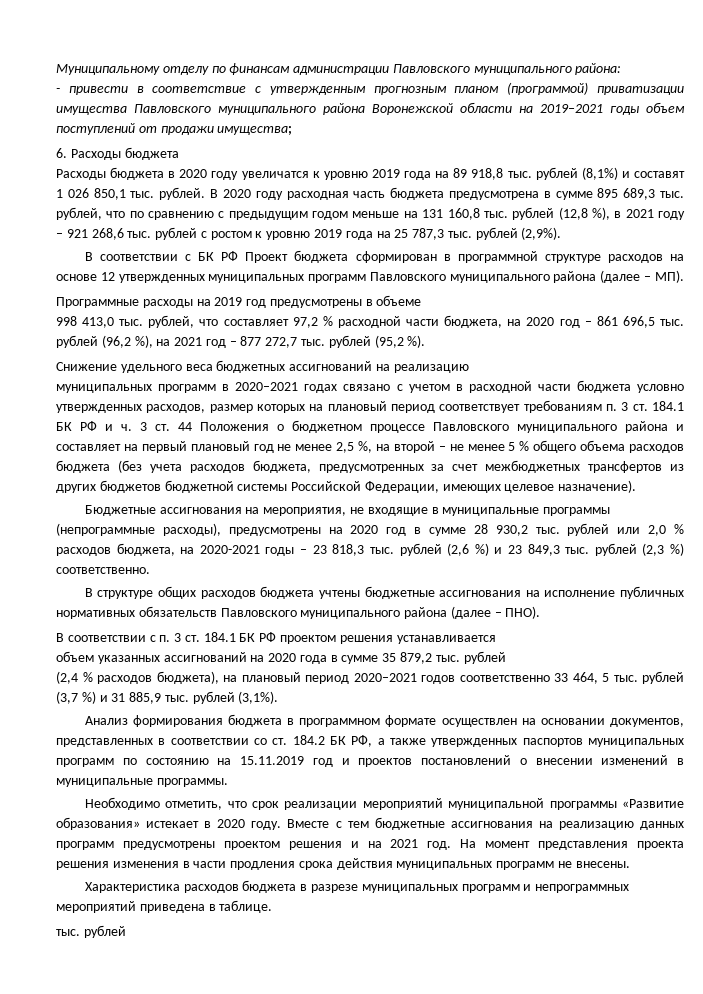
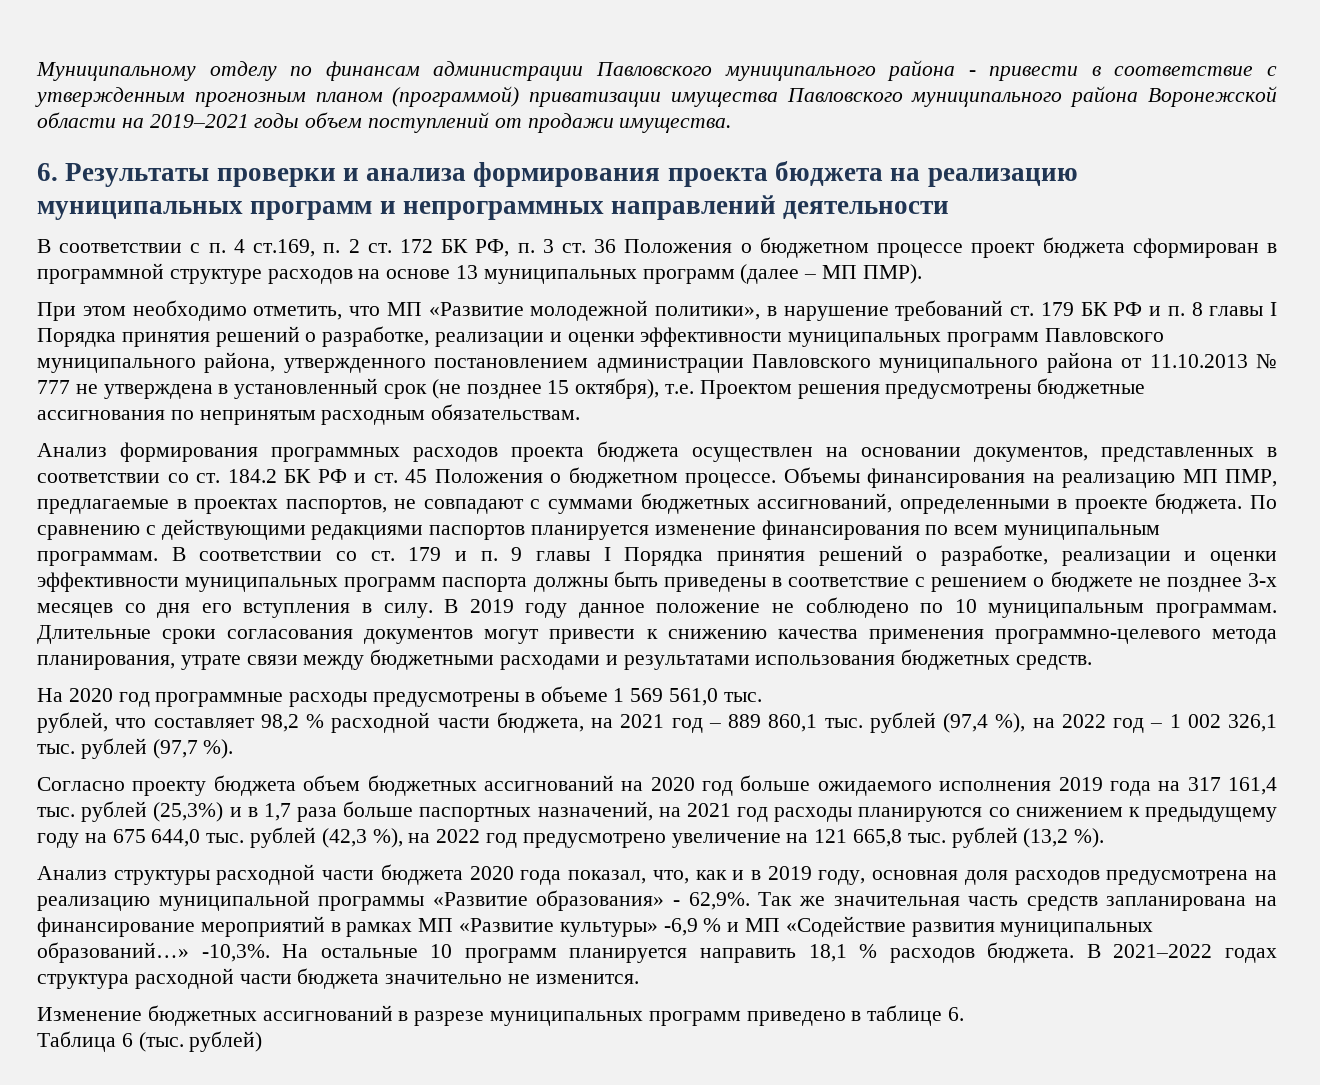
- Муниципальному отделу по финансам администрации Павловского муниципального района:
- - привести в соответствие с утвержденным прогнозным планом (программой) приватизации имущества Павловского муниципального района Воронежской области на 2019–2021 годы объем поступлений от продажи имущества;
- 6. Расходы бюджета
- Расходы бюджета в 2020 году увеличатся к уровню 2019 года на 89 918,8 тыс. рублей (8,1%) и составят 1 026 850,1 тыс. рублей. В 2020 году расходная часть бюджета предусмотрена в сумме 895 689,3 тыс. рублей, что по сравнению с предыдущим годом меньше на 131 160,8 тыс. рублей (12,8 %), в 2021 году – 921 268,6 тыс. рублей с ростом к уровню 2019 года на 25 787,3 тыс. рублей (2,9%).
- В соответствии с БК РФ Проект бюджета сформирован в программной структуре расходов на основе 12 утвержденных муниципальных программ Павловского муниципального района (далее – МП).
- Программные расходы на 2019 год предусмотрены в объеме
- 998 413,0 тыс. рублей, что составляет 97,2 % расходной части бюджета, на 2020 год – 861 696,5 тыс. рублей (96,2 %), на 2021 год – 877 272,7 тыс. рублей (95,2 %).
- Снижение удельного веса бюджетных ассигнований на реализацию
- муниципальных программ в 2020–2021 годах связано с учетом в расходной части бюджета условно утвержденных расходов, размер которых на плановый период соответствует требованиям п. 3 ст. 184.1 БК РФ и ч. 3 ст. 44 Положения о бюджетном процессе Павловского муниципального района и составляет на первый плановый год не менее 2,5 %, на второй – не менее 5 % общего объема расходов бюджета (без учета расходов бюджета, предусмотренных за счет межбюджетных трансфертов из других бюджетов бюджетной системы Российской Федерации, имеющих целевое назначение).
- Бюджетные ассигнования на мероприятия, не входящие в муниципальные программы (непрограммные расходы), предусмотрены на 2020 год в сумме 28 930,2 тыс. рублей или 2,0 % расходов бюджета, на 2020-2021 годы – 23 818,3 тыс. рублей (2,6 %) и 23 849,3 тыс. рублей (2,3 %) соответственно.
- В структуре общих расходов бюджета учтены бюджетные ассигнования на исполнение публичных нормативных обязательств Павловского муниципального района (далее – ПНО).
- В соответствии с п. 3 ст. 184.1 БК РФ проектом решения устанавливается
- объем указанных ассигнований на 2020 года в сумме 35 879,2 тыс. рублей
- (2,4 % расходов бюджета), на плановый период 2020–2021 годов соответственно 33 464, 5 тыс. рублей (3,7 %) и 31 885,9 тыс. рублей (3,1%).
- Анализ формирования бюджета в программном формате осуществлен на основании документов, представленных в соответствии со ст. 184.2 БК РФ, а также утвержденных паспортов муниципальных программ по состоянию на 15.11.2019 год и проектов постановлений о внесении изменений в муниципальные программы.
- Необходимо отметить, что срок реализации мероприятий муниципальной программы «Развитие образования» истекает в 2020 году. Вместе с тем бюджетные ассигнования на реализацию данных программ предусмотрены проектом решения и на 2021 год. На момент представления проекта решения изменения в части продления срока действия муниципальных программ не внесены.
- Характеристика расходов бюджета в разрезе муниципальных программ и непрограммных мероприятий приведена в таблице.
- тыс. рублей
+ Муниципальному отделу по финансам администрации Павловского муниципального района - привести в соответствие с утвержденным прогнозным планом (программой) приватизации имущества Павловского муниципального района Воронежской области на 2019–2021 годы объем поступлений от продажи имущества.
+ 6. Результаты проверки и анализа формирования проекта бюджета на реализацию муниципальных программ и непрограммных направлений деятельности
+ В соответствии с п. 4 ст.169, п. 2 ст. 172 БК РФ, п. 3 ст. 36 Положения о бюджетном процессе проект бюджета сформирован в программной структуре расходов на основе 13 муниципальных программ (далее – МП ПМР).
+ При этом необходимо отметить, что МП «Развитие молодежной политики», в нарушение требований ст. 179 БК РФ и п. 8 главы I Порядка принятия решений о разработке, реализации и оценки эффективности муниципальных программ Павловского муниципального района, утвержденного постановлением администрации Павловского муниципального района от 11.10.2013 № 777 не утверждена в установленный срок (не позднее 15 октября), т.е. Проектом решения предусмотрены бюджетные ассигнования по непринятым расходным обязательствам.
+ Анализ формирования программных расходов проекта бюджета осуществлен на основании документов, представленных в соответствии со ст. 184.2 БК РФ и ст. 45 Положения о бюджетном процессе. Объемы финансирования на реализацию МП ПМР, предлагаемые в проектах паспортов, не совпадают с суммами бюджетных ассигнований, определенными в проекте бюджета. По сравнению с действующими редакциями паспортов планируется изменение финансирования по всем муниципальным программам. В соответствии со ст. 179 и п. 9 главы I Порядка принятия решений о разработке, реализации и оценки эффективности муниципальных программ паспорта должны быть приведены в соответствие с решением о бюджете не позднее 3-х месяцев со дня его вступления в силу. В 2019 году данное положение не соблюдено по 10 муниципальным программам. Длительные сроки согласования документов могут привести к снижению качества применения программно-целевого метода планирования, утрате связи между бюджетными расходами и результатами использования бюджетных средств.
+ На 2020 год программные расходы предусмотрены в объеме 1 569 561,0 тыс.
+ рублей, что составляет 98,2 % расходной части бюджета, на 2021 год – 889 860,1 тыс. рублей (97,4 %), на 2022 год – 1 002 326,1 тыс. рублей (97,7 %).
+ Согласно проекту бюджета объем бюджетных ассигнований на 2020 год больше ожидаемого исполнения 2019 года на 317 161,4 тыс. рублей (25,3%) и в 1,7 раза больше паспортных назначений, на 2021 год расходы планируются со снижением к предыдущему году на 675 644,0 тыс. рублей (42,3 %), на 2022 год предусмотрено увеличение на 121 665,8 тыс. рублей (13,2 %).
+ Анализ структуры расходной части бюджета 2020 года показал, что, как и в 2019 году, основная доля расходов предусмотрена на реализацию муниципальной программы «Развитие образования» - 62,9%. Так же значительная часть средств запланирована на финансирование мероприятий в рамках МП «Развитие культуры» -6,9 % и МП «Содействие развития муниципальных образований…» -10,3%. На остальные 10 программ планируется направить 18,1 % расходов бюджета. В 2021–2022 годах структура расходной части бюджета значительно не изменится.
+ Изменение бюджетных ассигнований в разрезе муниципальных программ приведено в таблице 6.
+ Таблица 6 (тыс. рублей)

